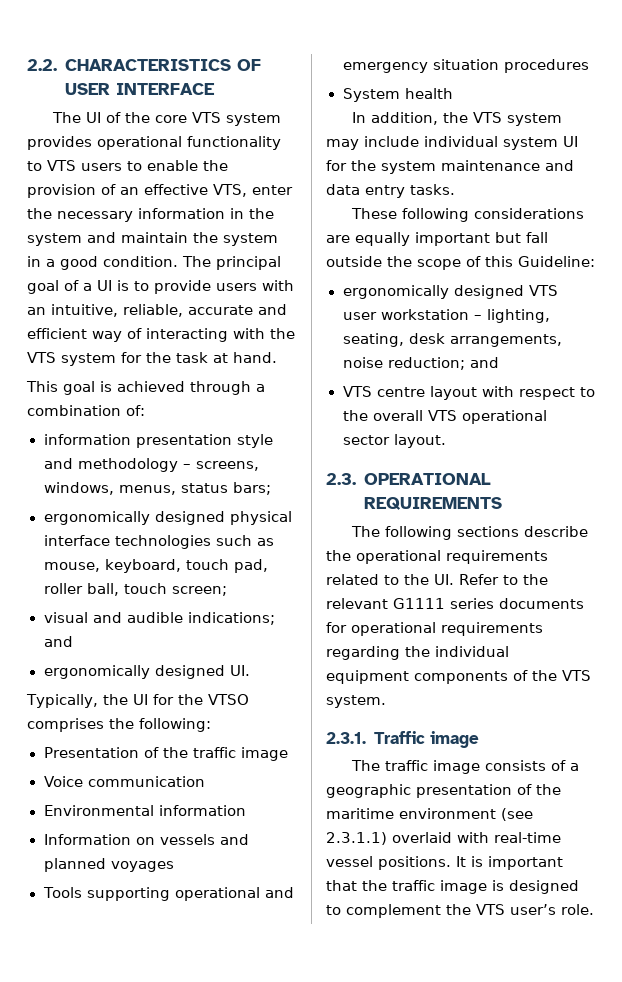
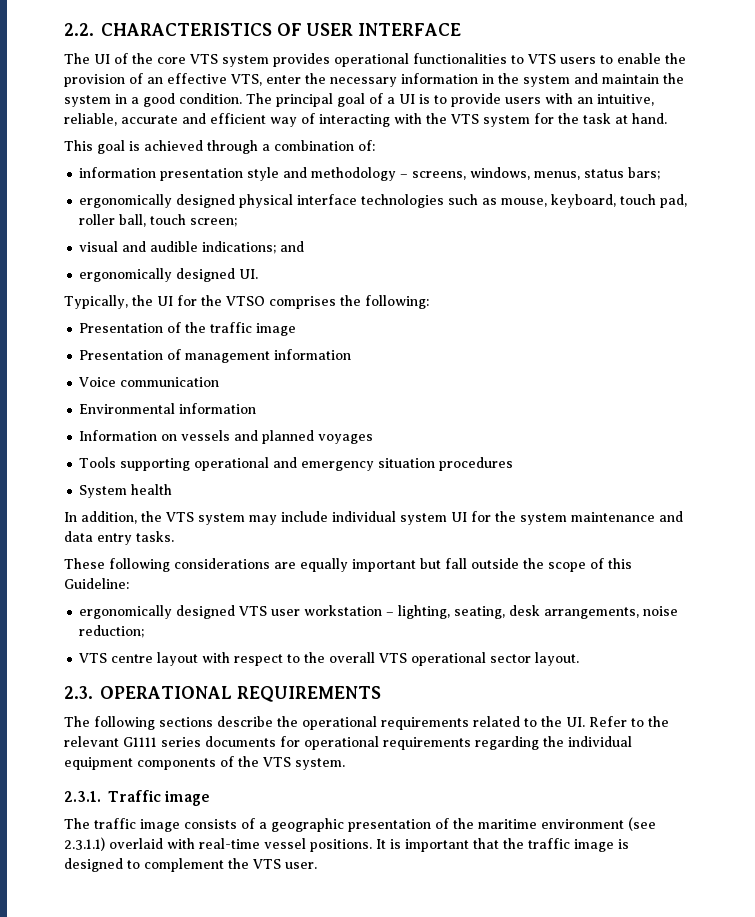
- The UI of the core VTS system provides operational functionality to VTS users to enable the provision of an effective VTS, enter the necessary information in the system and maintain the system in a good condition.
+ The UI of the core VTS system provides operational functionalities to VTS users to enable the provision of an effective VTS, enter the necessary information in the system and maintain the system in a good condition.
+ Presentation of management information
- ergonomically designed VTS user workstation – lighting, seating, desk arrangements, noise reduction; and
+ ergonomically designed VTS user workstation – lighting, seating, desk arrangements, noise reduction;
- It is important that the traffic image is designed to complement the VTS user’s role.
+ It is important that the traffic image is designed to complement the VTS user.

